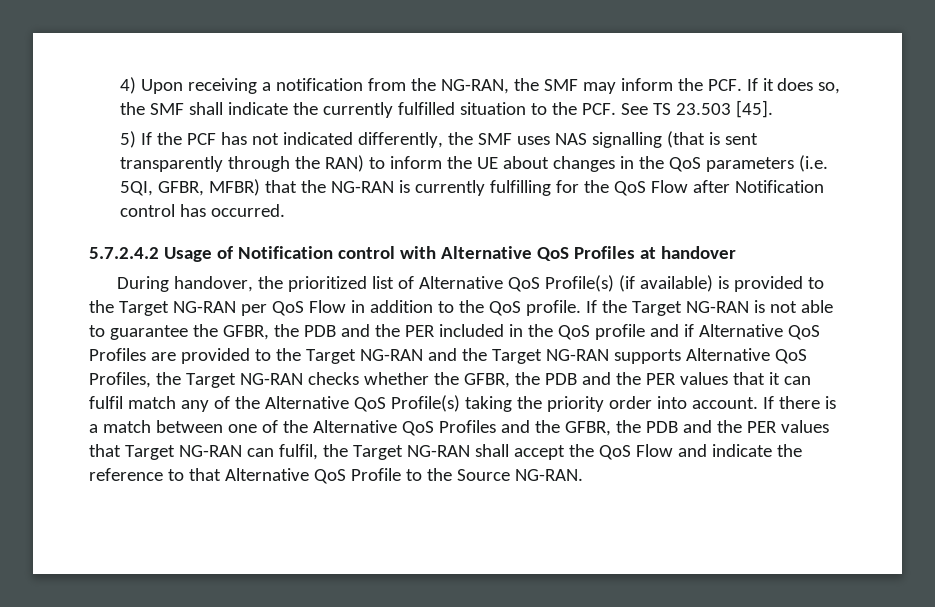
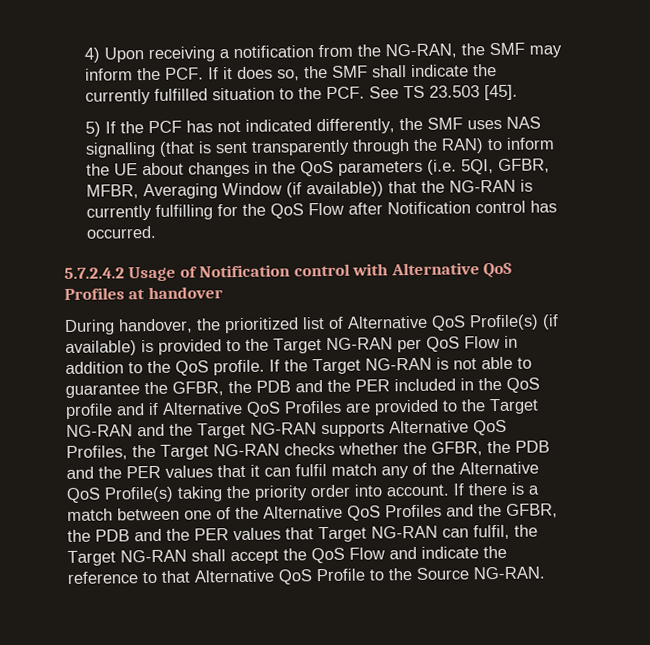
- 5) If the PCF has not indicated differently, the SMF uses NAS signalling (that is sent transparently through the RAN) to inform the UE about changes in the QoS parameters (i.e. 5QI, GFBR, MFBR) that the NG-RAN is currently fulfilling for the QoS Flow after Notification control has occurred.
+ 5) If the PCF has not indicated differently, the SMF uses NAS signalling (that is sent transparently through the RAN) to inform the UE about changes in the QoS parameters (i.e. 5QI, GFBR, MFBR, Averaging Window (if available)) that the NG-RAN is currently fulfilling for the QoS Flow after Notification control has occurred.

